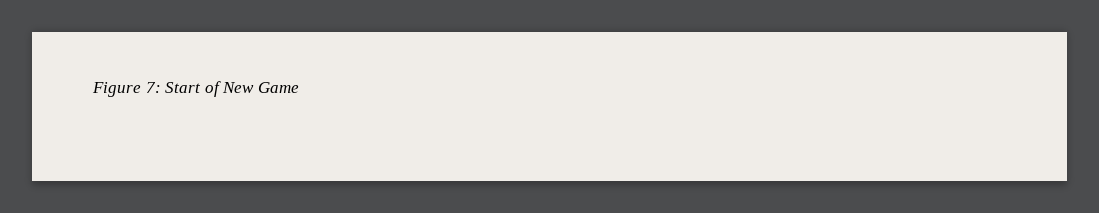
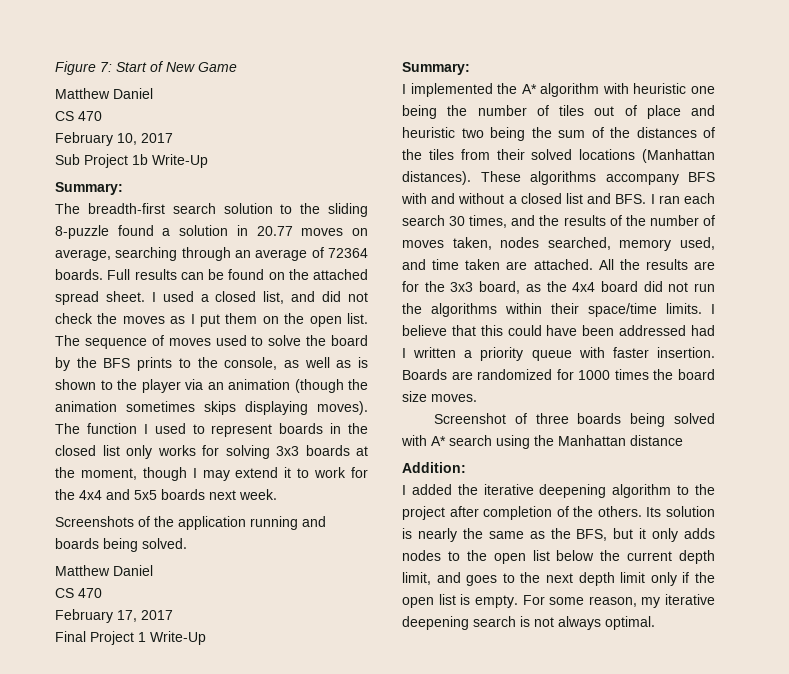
  Figure 7: Start of New Game
+ Matthew Daniel
+ CS 470
+ February 10, 2017
+ Sub Project 1b Write-Up
+ Summary:
+ The breadth-first search solution to the sliding 8-puzzle found a solution in 20.77 moves on average, searching through an average of 72364 boards. Full results can be found on the attached spread sheet. I used a closed list, and did not check the moves as I put them on the open list. The sequence of moves used to solve the board by the BFS prints to the console, as well as is shown to the player via an animation (though the animation sometimes skips displaying moves). The function I used to represent boards in the closed list only works for solving 3x3 boards at the moment, though I may extend it to work for the 4x4 and 5x5 boards next week.
+ Screenshots of the application running and boards being solved.
+ Matthew Daniel
+ CS 470
+ February 17, 2017
+ Final Project 1 Write-Up
+ Summary:
+ I implemented the A* algorithm with heuristic one being the number of tiles out of place and heuristic two being the sum of the distances of the tiles from their solved locations (Manhattan distances). These algorithms accompany BFS with and without a closed list and BFS. I ran each search 30 times, and the results of the number of moves taken, nodes searched, memory used, and time taken are attached. All the results are for the 3x3 board, as the 4x4 board did not run the algorithms within their space/time limits. I believe that this could have been addressed had I written a priority queue with faster insertion. Boards are randomized for 1000 times the board size moves.
+ Screenshot of three boards being solved with A* search using the Manhattan distance
+ Addition:
+ I added the iterative deepening algorithm to the project after completion of the others. Its solution is nearly the same as the BFS, but it only adds nodes to the open list below the current depth limit, and goes to the next depth limit only if the open list is empty. For some reason, my iterative deepening search is not always optimal.

